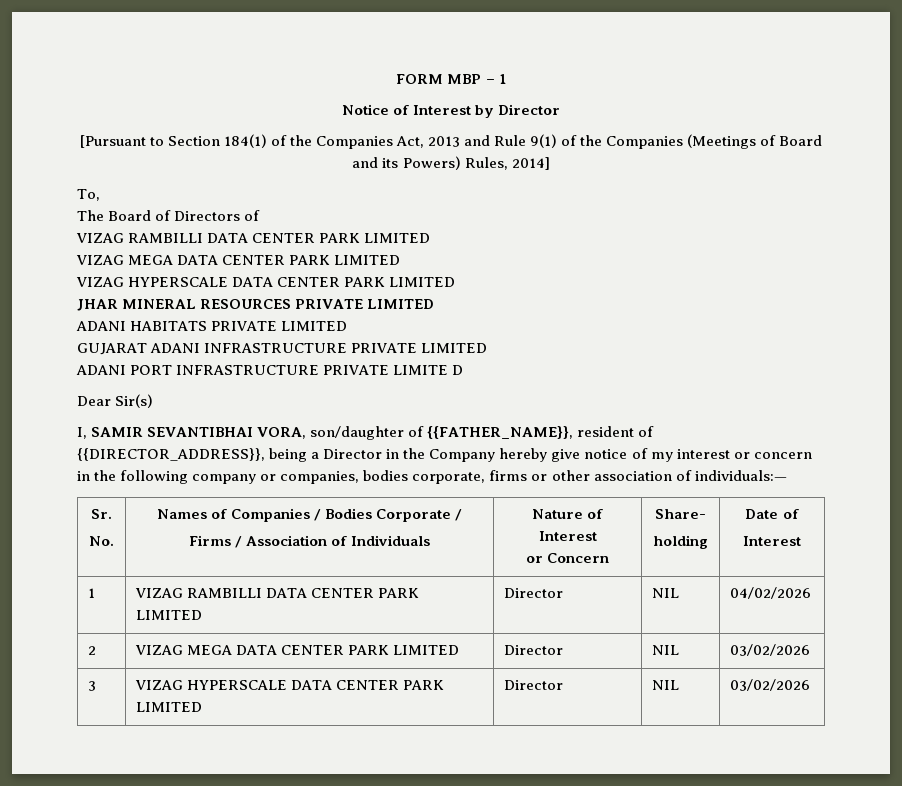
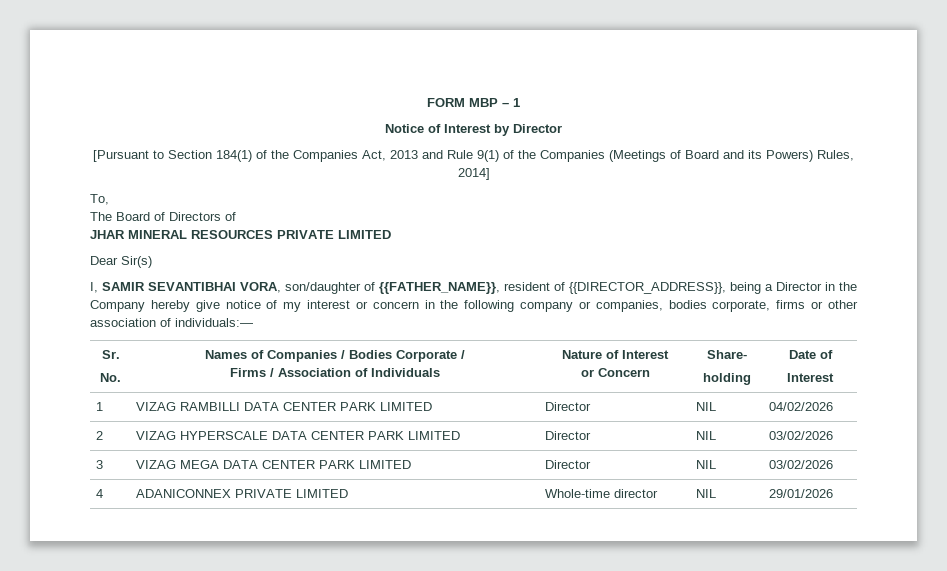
  The Board of Directors of
- VIZAG RAMBILLI DATA CENTER PARK LIMITED
- VIZAG MEGA DATA CENTER PARK LIMITED
- VIZAG HYPERSCALE DATA CENTER PARK LIMITED
- ADANI HABITATS PRIVATE LIMITED
- GUJARAT ADANI INFRASTRUCTURE PRIVATE LIMITED
- ADANI PORT INFRASTRUCTURE PRIVATE LIMITE D
- 2 | VIZAG MEGA DATA CENTER PARK LIMITED | Director | NIL | 03/02/2026
+ 2 | VIZAG HYPERSCALE DATA CENTER PARK LIMITED | Director | NIL | 03/02/2026
- 3 | VIZAG HYPERSCALE DATA CENTER PARK LIMITED | Director | NIL | 03/02/2026
+ 3 | VIZAG MEGA DATA CENTER PARK LIMITED | Director | NIL | 03/02/2026
+ 4 | ADANICONNEX PRIVATE LIMITED | Whole-time director | NIL | 29/01/2026

